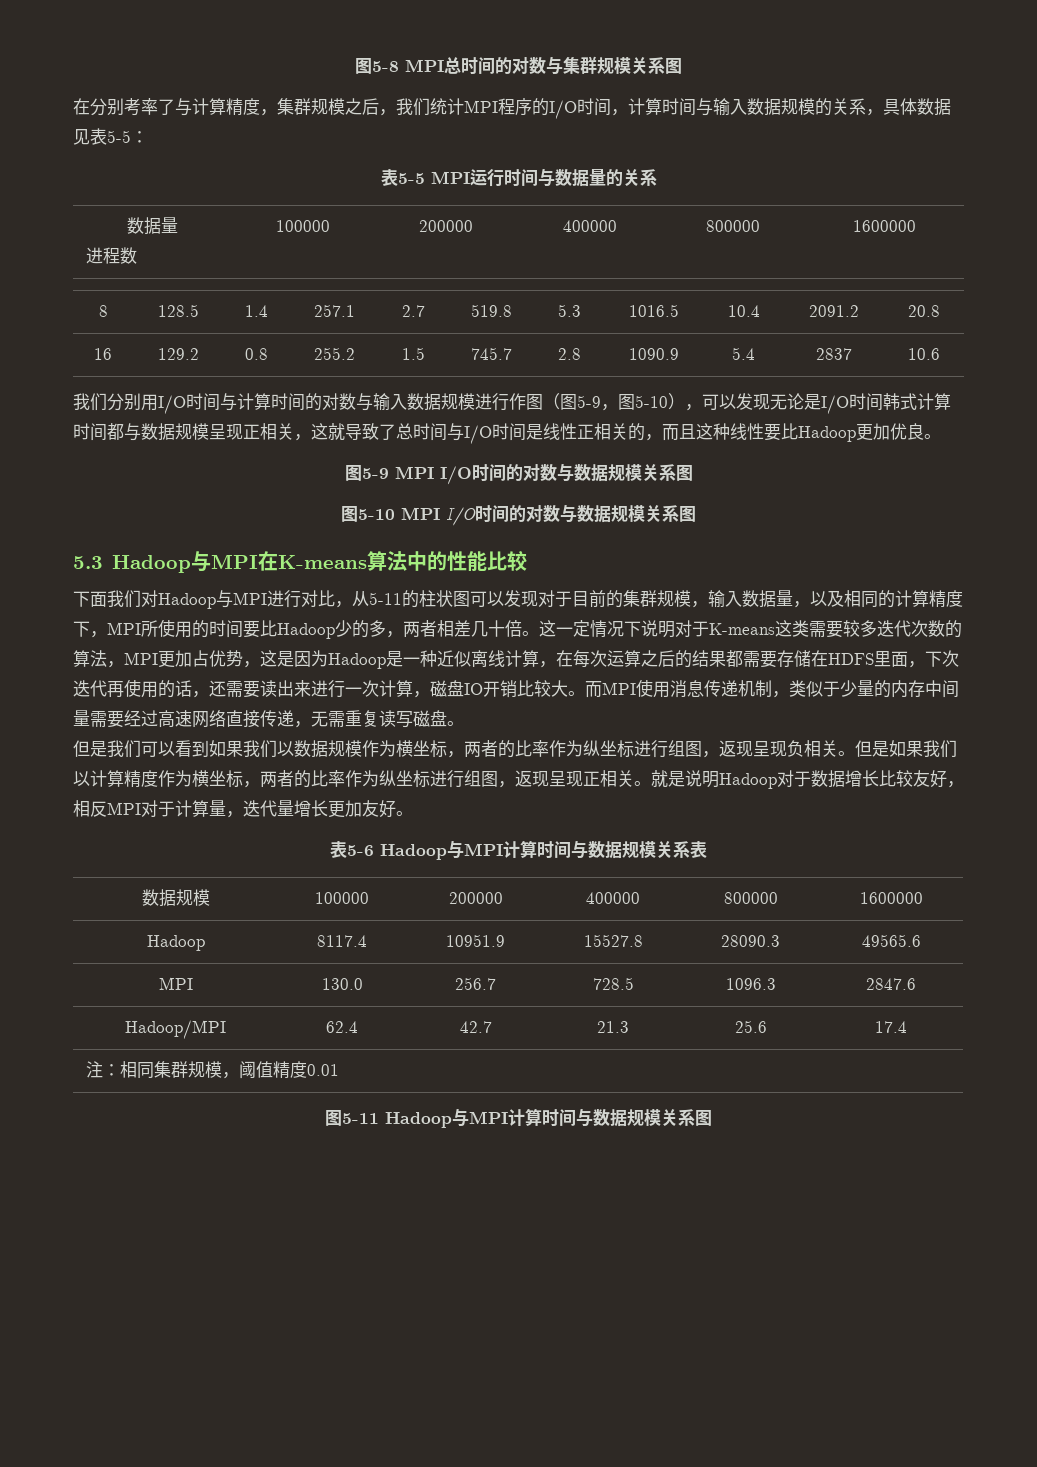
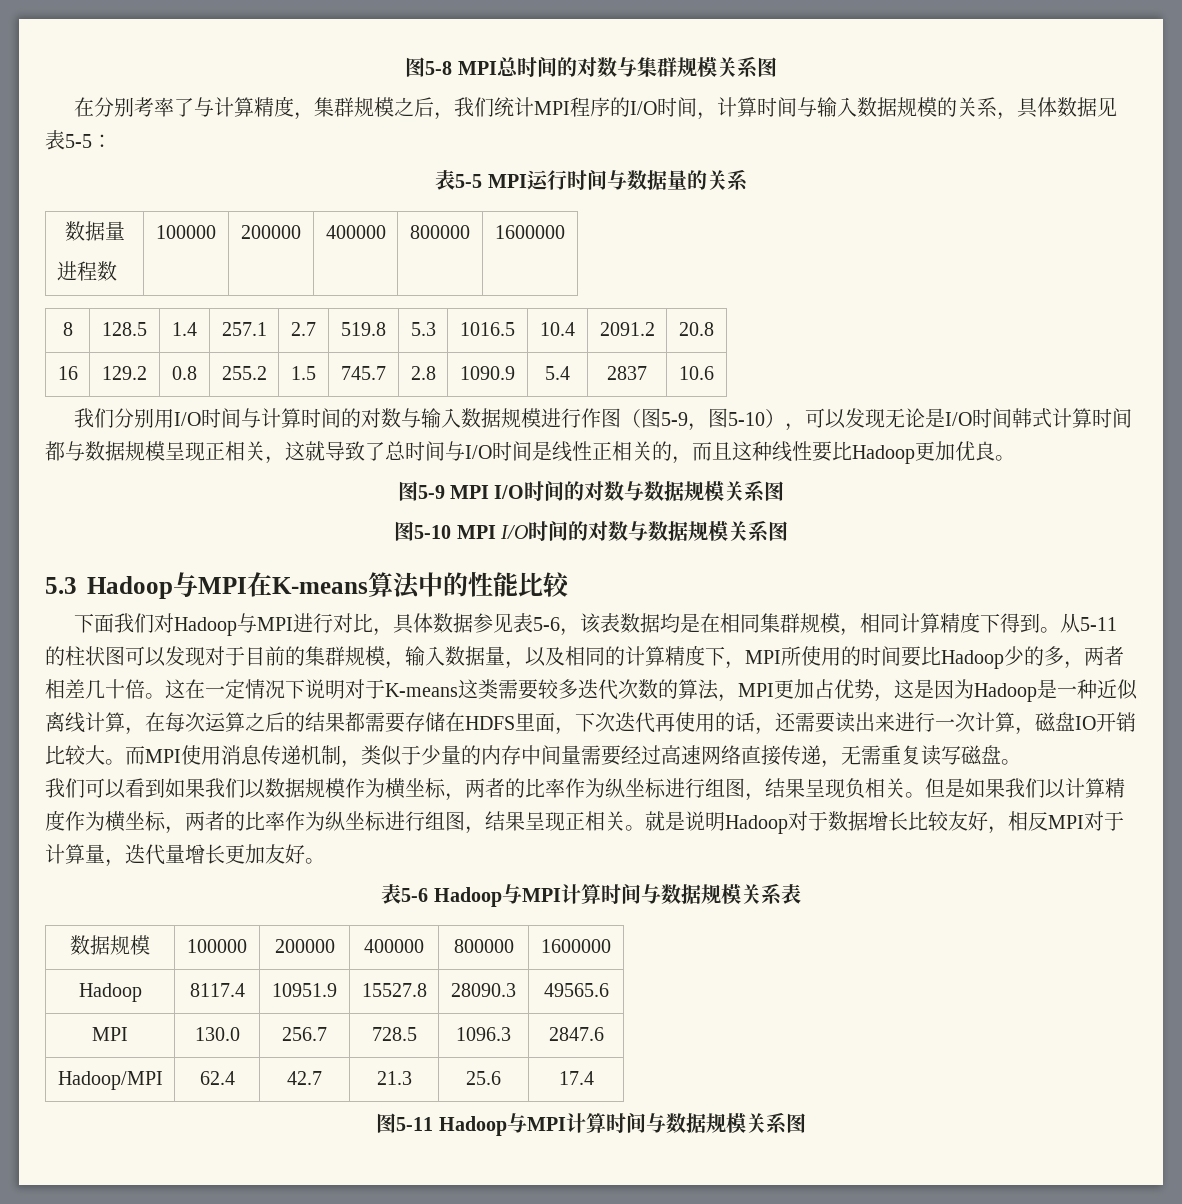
- 下面我们对Hadoop与MPI进行对比，从5-11的柱状图可以发现对于目前的集群规模，输入数据量，以及相同的计算精度下，MPI所使用的时间要比Hadoop少的多，两者相差几十倍。
+ 下面我们对Hadoop与MPI进行对比，具体数据参见表5-6，该表数据均是在相同集群规模，相同计算精度下得到。从5-11的柱状图可以发现对于目前的集群规模，输入数据量，以及相同的计算精度下，MPI所使用的时间要比Hadoop少的多，两者相差几十倍。
- 这一定情况下说明对于K-means这类需要较多迭代次数的算法，MPI更加占优势，这是因为Hadoop是一种近似离线计算，在每次运算之后的结果都需要存储在HDFS里面，下次迭代再使用的话，还需要读出来进行一次计算，磁盘IO开销比较大。
+ 这在一定情况下说明对于K-means这类需要较多迭代次数的算法，MPI更加占优势，这是因为Hadoop是一种近似离线计算，在每次运算之后的结果都需要存储在HDFS里面，下次迭代再使用的话，还需要读出来进行一次计算，磁盘IO开销比较大。
- 但是我们可以看到如果我们以数据规模作为横坐标，两者的比率作为纵坐标进行组图，返现呈现负相关。
+ 我们可以看到如果我们以数据规模作为横坐标，两者的比率作为纵坐标进行组图，结果呈现负相关。
- 但是如果我们以计算精度作为横坐标，两者的比率作为纵坐标进行组图，返现呈现正相关。
+ 但是如果我们以计算精度作为横坐标，两者的比率作为纵坐标进行组图，结果呈现正相关。
- 注：相同集群规模，阈值精度0.01

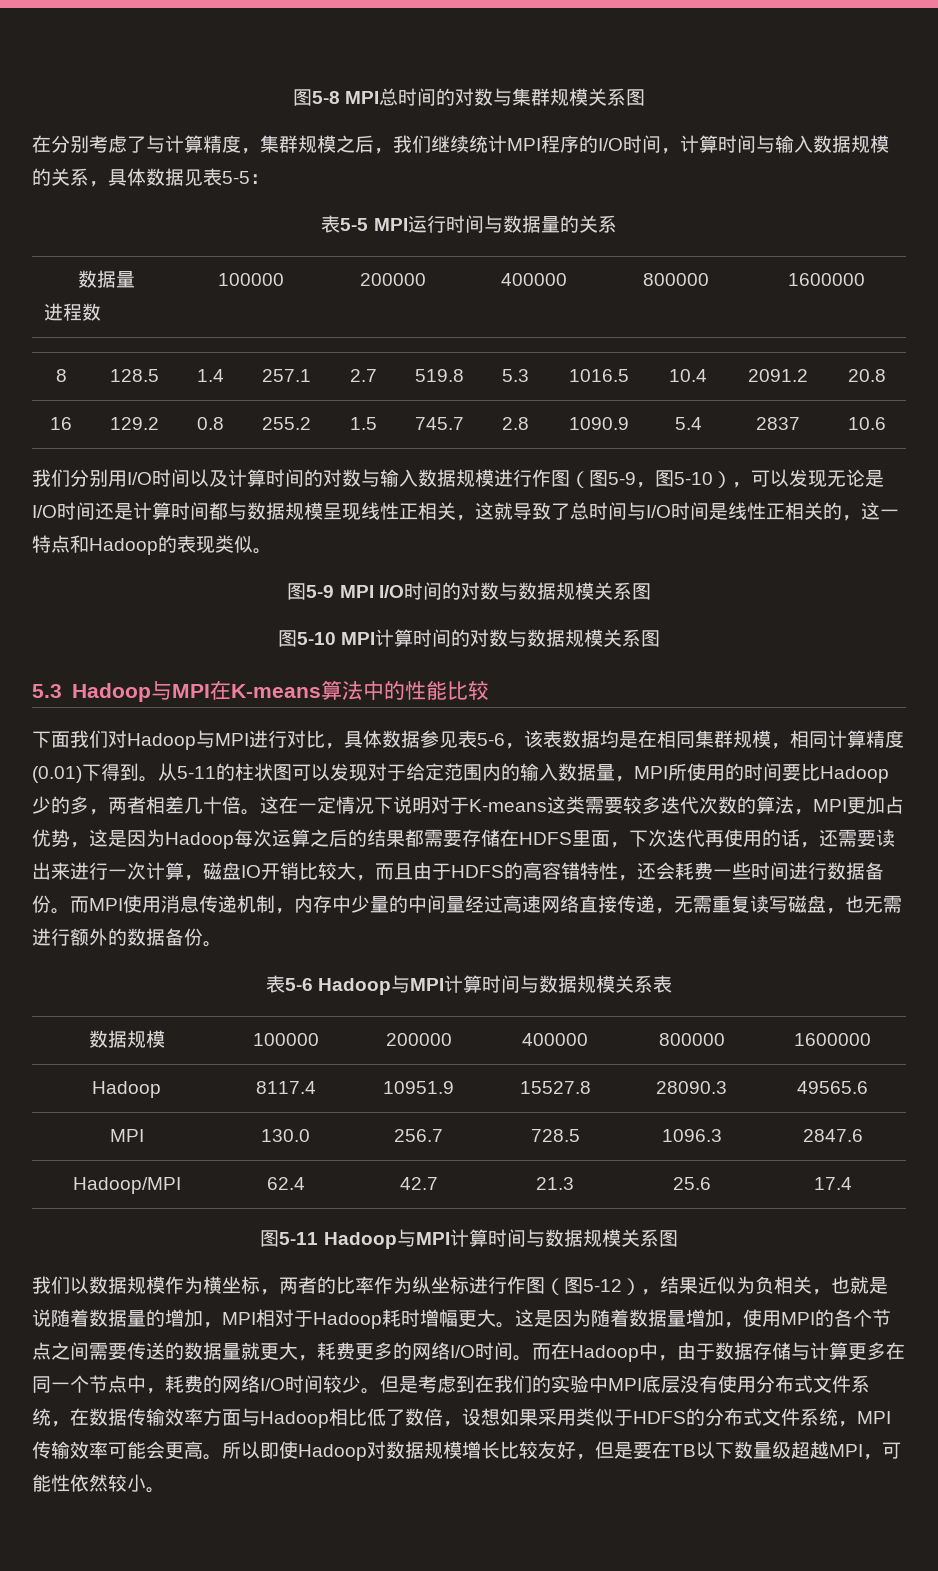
- 在分别考率了与计算精度，集群规模之后，我们统计MPI程序的I/O时间，计算时间与输入数据规模的关系，具体数据见表5-5：
+ 在分别考虑了与计算精度，集群规模之后，我们继续统计MPI程序的I/O时间，计算时间与输入数据规模的关系，具体数据见表5-5：
- 我们分别用I/O时间与计算时间的对数与输入数据规模进行作图（图5-9，图5-10），可以发现无论是I/O时间韩式计算时间都与数据规模呈现正相关，这就导致了总时间与I/O时间是线性正相关的，而且这种线性要比Hadoop更加优良。
+ 我们分别用I/O时间以及计算时间的对数与输入数据规模进行作图（图5-9，图5-10），可以发现无论是I/O时间还是计算时间都与数据规模呈现线性正相关，这就导致了总时间与I/O时间是线性正相关的，这一特点和Hadoop的表现类似。
- 图5-10 MPI I/O时间的对数与数据规模关系图
+ 图5-10 MPI计算时间的对数与数据规模关系图
- 下面我们对Hadoop与MPI进行对比，具体数据参见表5-6，该表数据均是在相同集群规模，相同计算精度下得到。
+ 下面我们对Hadoop与MPI进行对比，具体数据参见表5-6，该表数据均是在相同集群规模，相同计算精度(0.01)下得到。
- 从5-11的柱状图可以发现对于目前的集群规模，输入数据量，以及相同的计算精度下，MPI所使用的时间要比Hadoop少的多，两者相差几十倍。
+ 从5-11的柱状图可以发现对于给定范围内的输入数据量，MPI所使用的时间要比Hadoop少的多，两者相差几十倍。
- 这在一定情况下说明对于K-means这类需要较多迭代次数的算法，MPI更加占优势，这是因为Hadoop是一种近似离线计算，在每次运算之后的结果都需要存储在HDFS里面，下次迭代再使用的话，还需要读出来进行一次计算，磁盘IO开销比较大。
+ 这在一定情况下说明对于K-means这类需要较多迭代次数的算法，MPI更加占优势，这是因为Hadoop每次运算之后的结果都需要存储在HDFS里面，下次迭代再使用的话，还需要读出来进行一次计算，磁盘IO开销比较大，而且由于HDFS的高容错特性，还会耗费一些时间进行数据备份。
- 而MPI使用消息传递机制，类似于少量的内存中间量需要经过高速网络直接传递，无需重复读写磁盘。
- 我们可以看到如果我们以数据规模作为横坐标，两者的比率作为纵坐标进行组图，结果呈现负相关。但是如果我们以计算精度作为横坐标，两者的比率作为纵坐标进行组图，结果呈现正相关。就是说明Hadoop对于数据增长比较友好，相反MPI对于计算量，迭代量增长更加友好。
+ 而MPI使用消息传递机制，内存中少量的中间量经过高速网络直接传递，无需重复读写磁盘，也无需进行额外的数据备份。
+ 我们以数据规模作为横坐标，两者的比率作为纵坐标进行作图（图5-12），结果近似为负相关，也就是说随着数据量的增加，MPI相对于Hadoop耗时增幅更大。这是因为随着数据量增加，使用MPI的各个节点之间需要传送的数据量就更大，耗费更多的网络I/O时间。而在Hadoop中，由于数据存储与计算更多在同一个节点中，耗费的网络I/O时间较少。但是考虑到在我们的实验中MPI底层没有使用分布式文件系统，在数据传输效率方面与Hadoop相比低了数倍，设想如果采用类似于HDFS的分布式文件系统，MPI传输效率可能会更高。所以即使Hadoop对数据规模增长比较友好，但是要在TB以下数量级超越MPI，可能性依然较小。

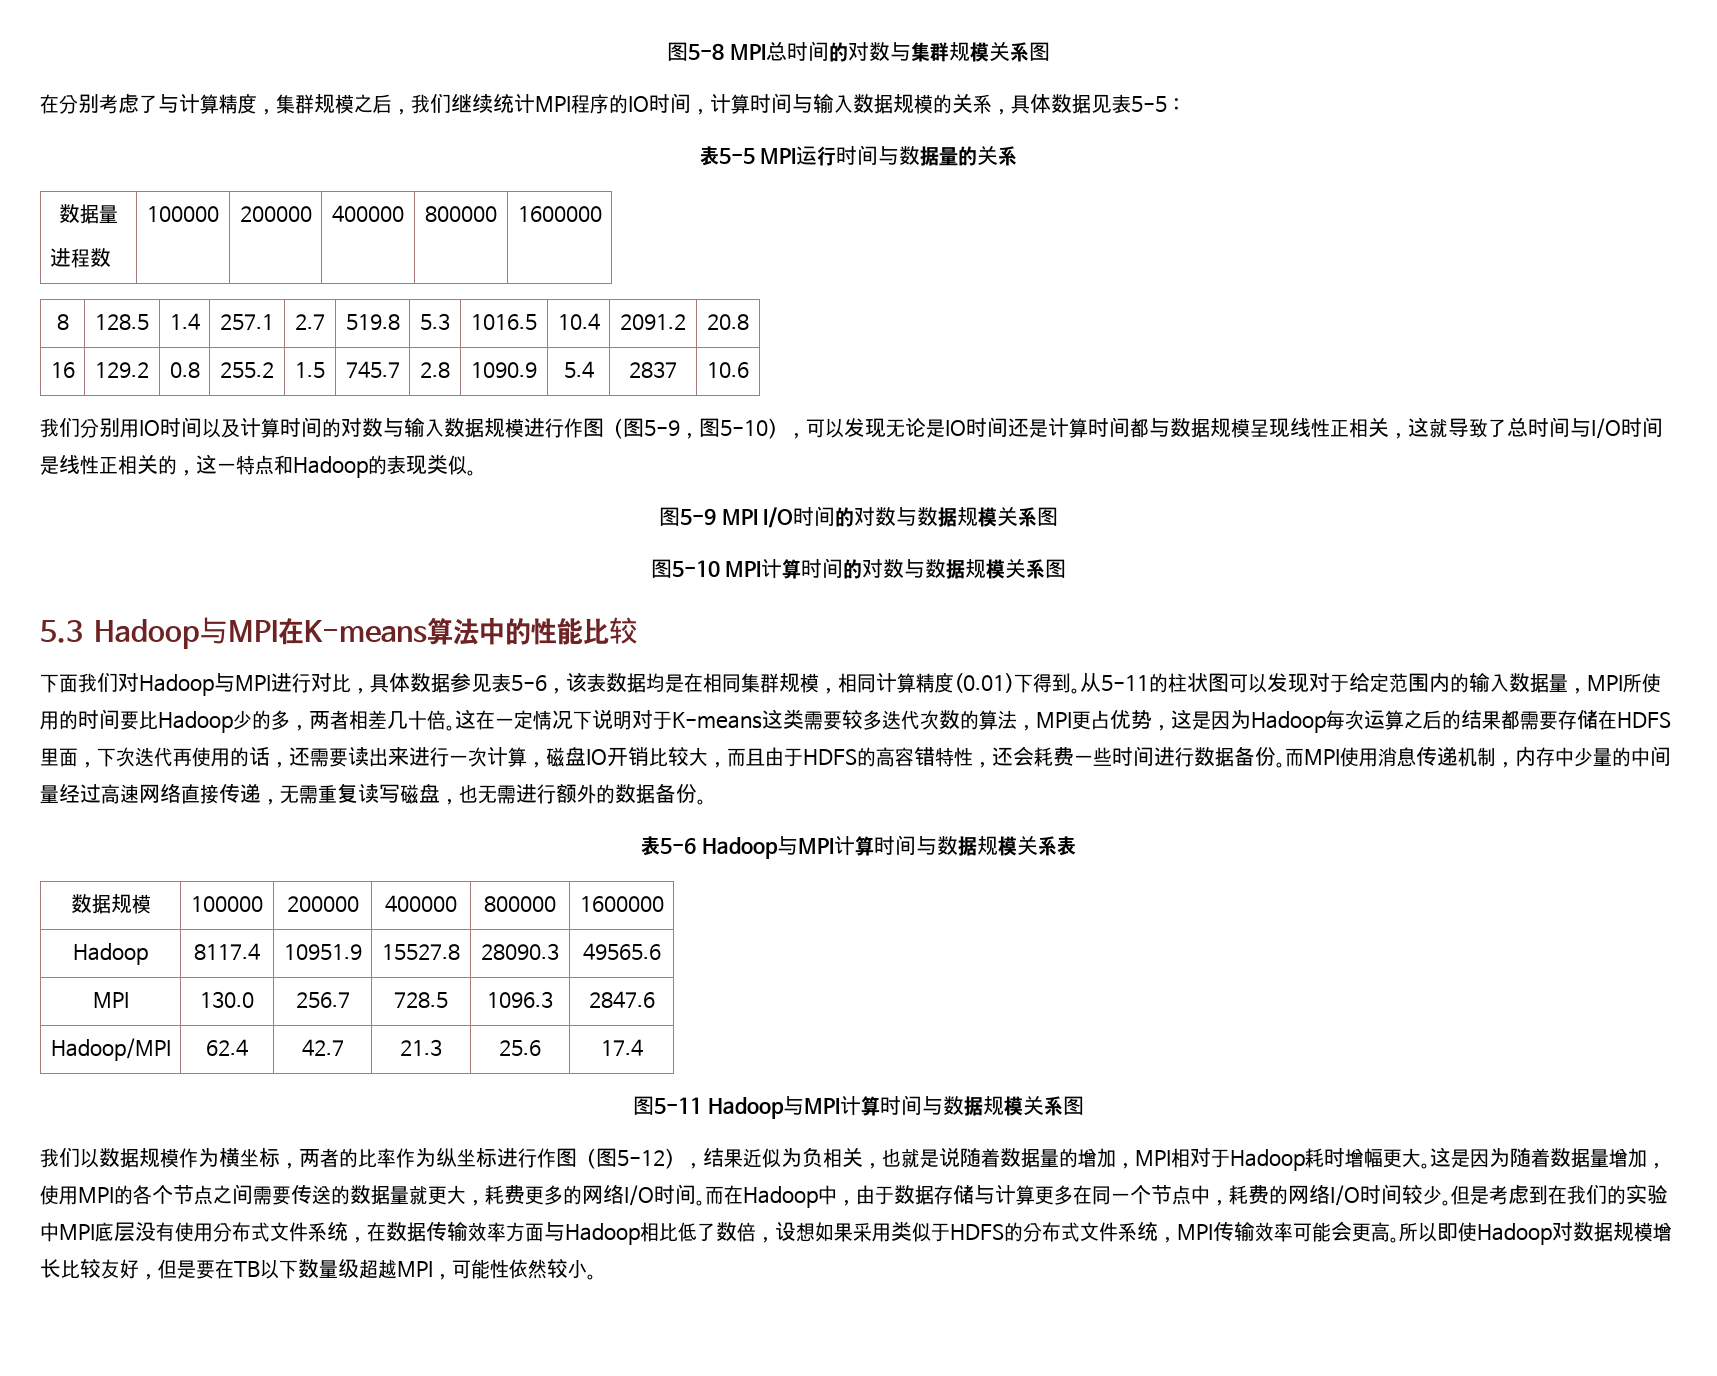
- 在分别考虑了与计算精度，集群规模之后，我们继续统计MPI程序的I/O时间，计算时间与输入数据规模的关系，具体数据见表5-5：
+ 在分别考虑了与计算精度，集群规模之后，我们继续统计MPI程序的IO时间，计算时间与输入数据规模的关系，具体数据见表5-5：
- 我们分别用I/O时间以及计算时间的对数与输入数据规模进行作图（图5-9，图5-10），可以发现无论是I/O时间还是计算时间都与数据规模呈现线性正相关，这就导致了总时间与I/O时间是线性正相关的，这一特点和Hadoop的表现类似。
+ 我们分别用IO时间以及计算时间的对数与输入数据规模进行作图（图5-9，图5-10），可以发现无论是IO时间还是计算时间都与数据规模呈现线性正相关，这就导致了总时间与I/O时间是线性正相关的，这一特点和Hadoop的表现类似。
- 这在一定情况下说明对于K-means这类需要较多迭代次数的算法，MPI更加占优势，这是因为Hadoop每次运算之后的结果都需要存储在HDFS里面，下次迭代再使用的话，还需要读出来进行一次计算，磁盘IO开销比较大，而且由于HDFS的高容错特性，还会耗费一些时间进行数据备份。
+ 这在一定情况下说明对于K-means这类需要较多迭代次数的算法，MPI更占优势，这是因为Hadoop每次运算之后的结果都需要存储在HDFS里面，下次迭代再使用的话，还需要读出来进行一次计算，磁盘IO开销比较大，而且由于HDFS的高容错特性，还会耗费一些时间进行数据备份。

